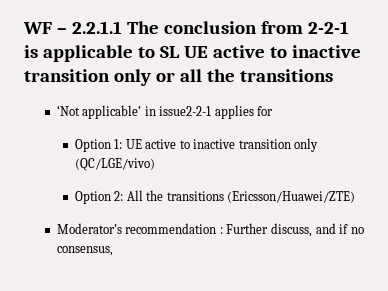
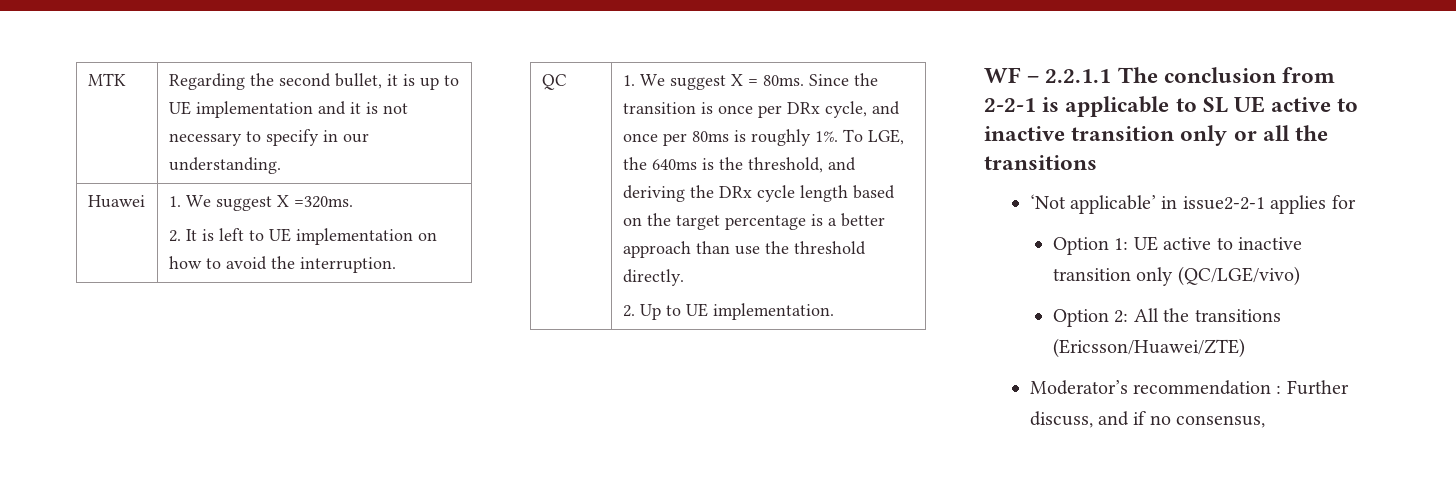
+ MTK | Regarding the second bullet, it is up to UE implementation and it is not necessary to specify in our understanding.
+ Huawei | 1. We suggest X =320ms.
+ 2. It is left to UE implementation on how to avoid the interruption.
+ QC | 1. We suggest X = 80ms. Since the transition is once per DRx cycle, and once per 80ms is roughly 1%. To LGE, the 640ms is the threshold, and deriving the DRx cycle length based on the target percentage is a better approach than use the threshold directly.
+ 2. Up to UE implementation.

